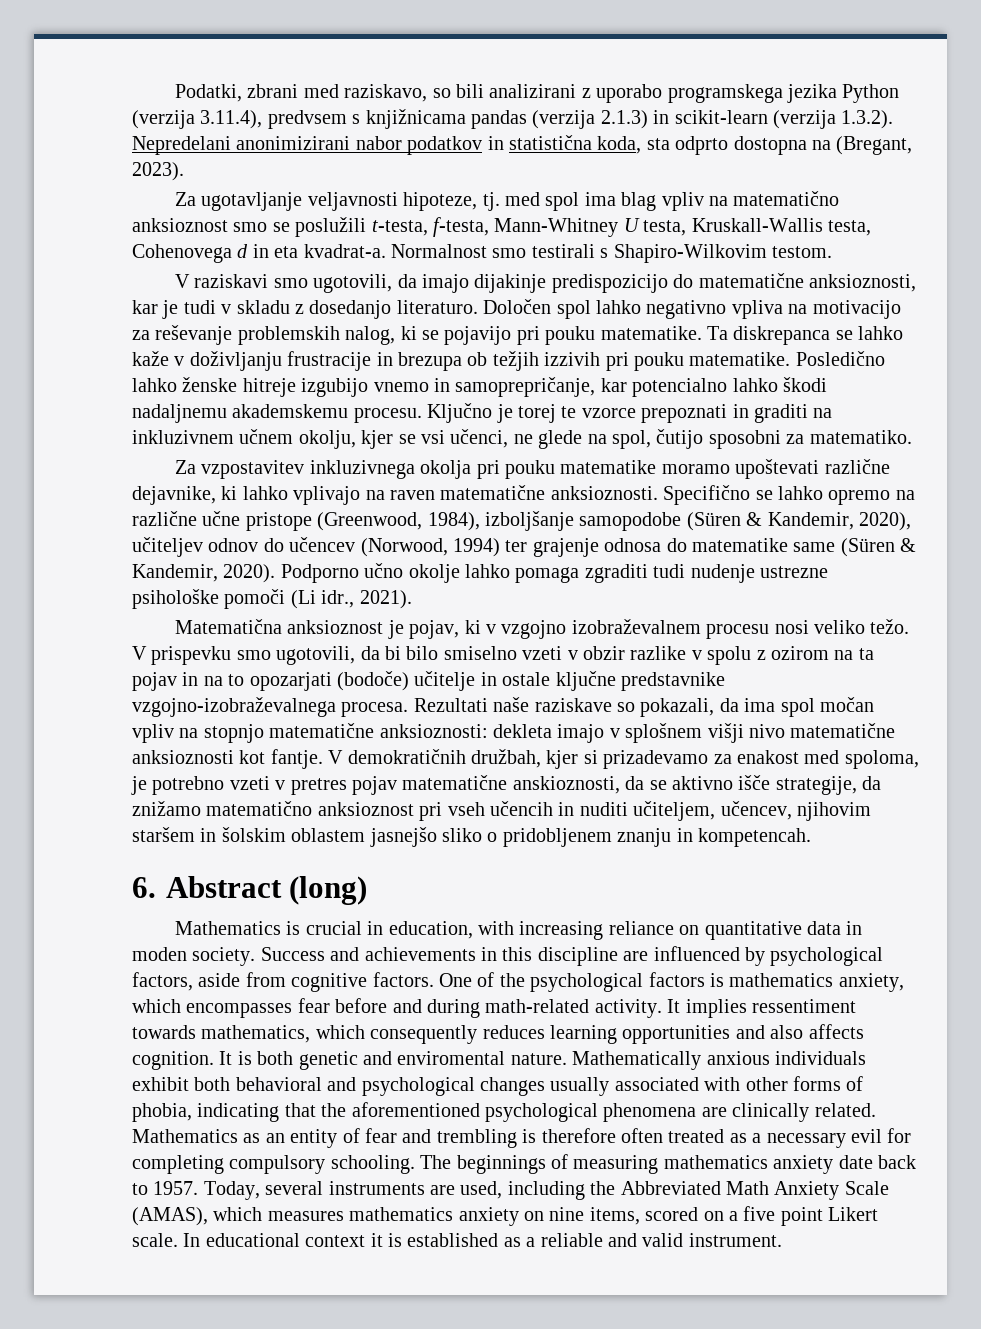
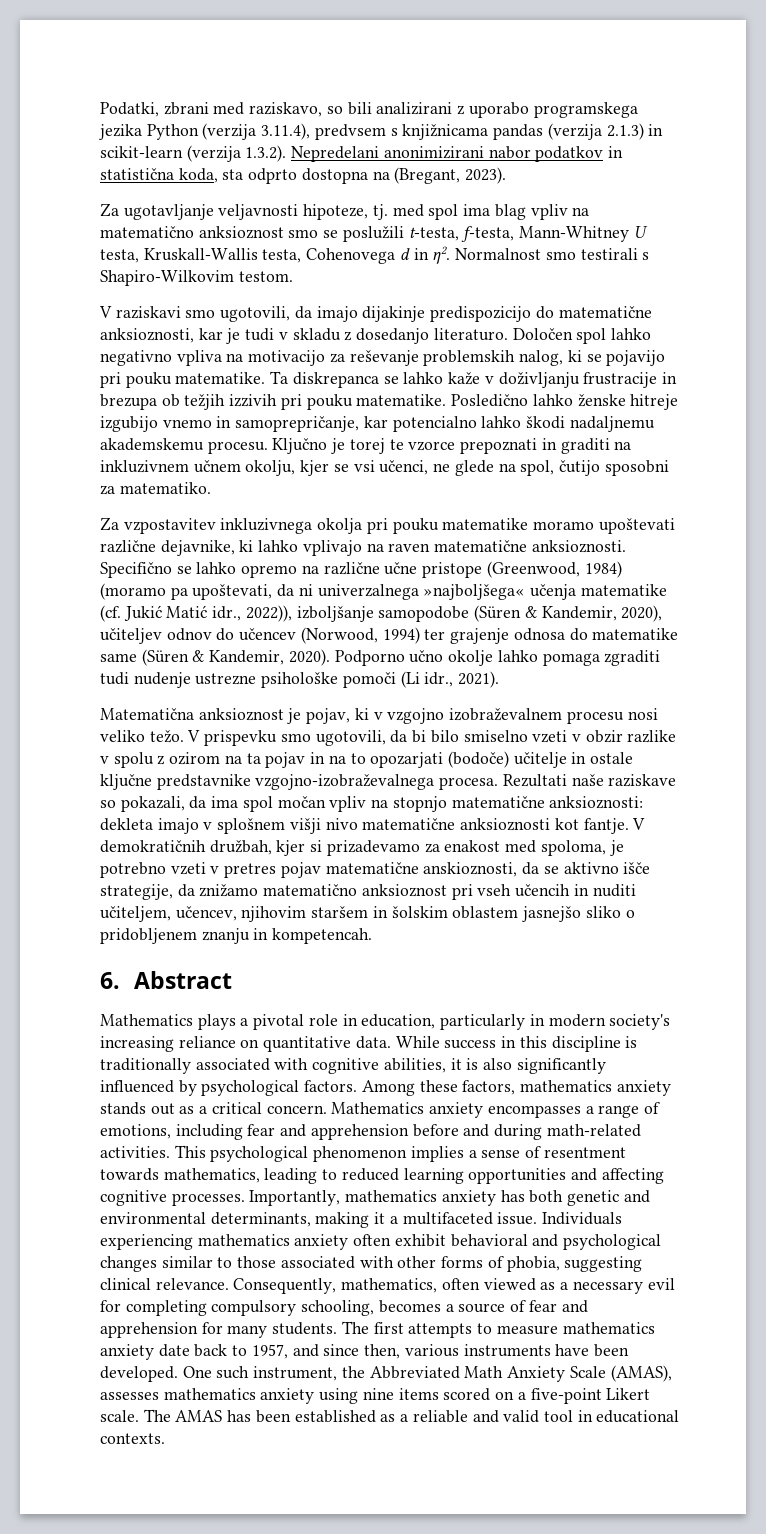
- Za ugotavljanje veljavnosti hipoteze, tj. med spol ima blag vpliv na matematično anksioznost smo se poslužili t-testa, f-testa, Mann-Whitney U testa, Kruskall-Wallis testa, Cohenovega d in eta kvadrat-a.
+ Za ugotavljanje veljavnosti hipoteze, tj. med spol ima blag vpliv na matematično anksioznost smo se poslužili t-testa, f-testa, Mann-Whitney U testa, Kruskall-Wallis testa, Cohenovega d in η2.
- Specifično se lahko opremo na različne učne pristope (Greenwood, 1984), izboljšanje samopodobe (Süren & Kandemir, 2020), učiteljev odnov do učencev (Norwood, 1994) ter grajenje odnosa do matematike same (Süren & Kandemir, 2020).
+ Specifično se lahko opremo na različne učne pristope (Greenwood, 1984) (moramo pa upoštevati, da ni univerzalnega »najboljšega« učenja matematike (cf. Jukić Matić idr., 2022)), izboljšanje samopodobe (Süren & Kandemir, 2020), učiteljev odnov do učencev (Norwood, 1994) ter grajenje odnosa do matematike same (Süren & Kandemir, 2020).
- 6. Abstract (long)
- Mathematics is crucial in education, with increasing reliance on quantitative data in moden society. Success and achievements in this discipline are influenced by psychological factors, aside from cognitive factors. One of the psychological factors is mathematics anxiety, which encompasses fear before and during math-related activity. It implies ressentiment towards mathematics, which consequently reduces learning opportunities and also affects cognition. It is both genetic and enviromental nature. Mathematically anxious individuals exhibit both behavioral and psychological changes usually associated with other forms of phobia, indicating that the aforementioned psychological phenomena are clinically related. Mathematics as an entity of fear and trembling is therefore often treated as a necessary evil for completing compulsory schooling. The beginnings of measuring mathematics anxiety date back to 1957. Today, several instruments are used, including the Abbreviated Math Anxiety Scale (AMAS), which measures mathematics anxiety on nine items, scored on a five point Likert scale. In educational context it is established as a reliable and valid instrument.
+ 6. Abstract
+ Mathematics plays a pivotal role in education, particularly in modern society's increasing reliance on quantitative data. While success in this discipline is traditionally associated with cognitive abilities, it is also significantly influenced by psychological factors. Among these factors, mathematics anxiety stands out as a critical concern. Mathematics anxiety encompasses a range of emotions, including fear and apprehension before and during math-related activities. This psychological phenomenon implies a sense of resentment towards mathematics, leading to reduced learning opportunities and affecting cognitive processes. Importantly, mathematics anxiety has both genetic and environmental determinants, making it a multifaceted issue. Individuals experiencing mathematics anxiety often exhibit behavioral and psychological changes similar to those associated with other forms of phobia, suggesting clinical relevance. Consequently, mathematics, often viewed as a necessary evil for completing compulsory schooling, becomes a source of fear and apprehension for many students. The first attempts to measure mathematics anxiety date back to 1957, and since then, various instruments have been developed. One such instrument, the Abbreviated Math Anxiety Scale (AMAS), assesses mathematics anxiety using nine items scored on a five-point Likert scale. The AMAS has been established as a reliable and valid tool in educational contexts.

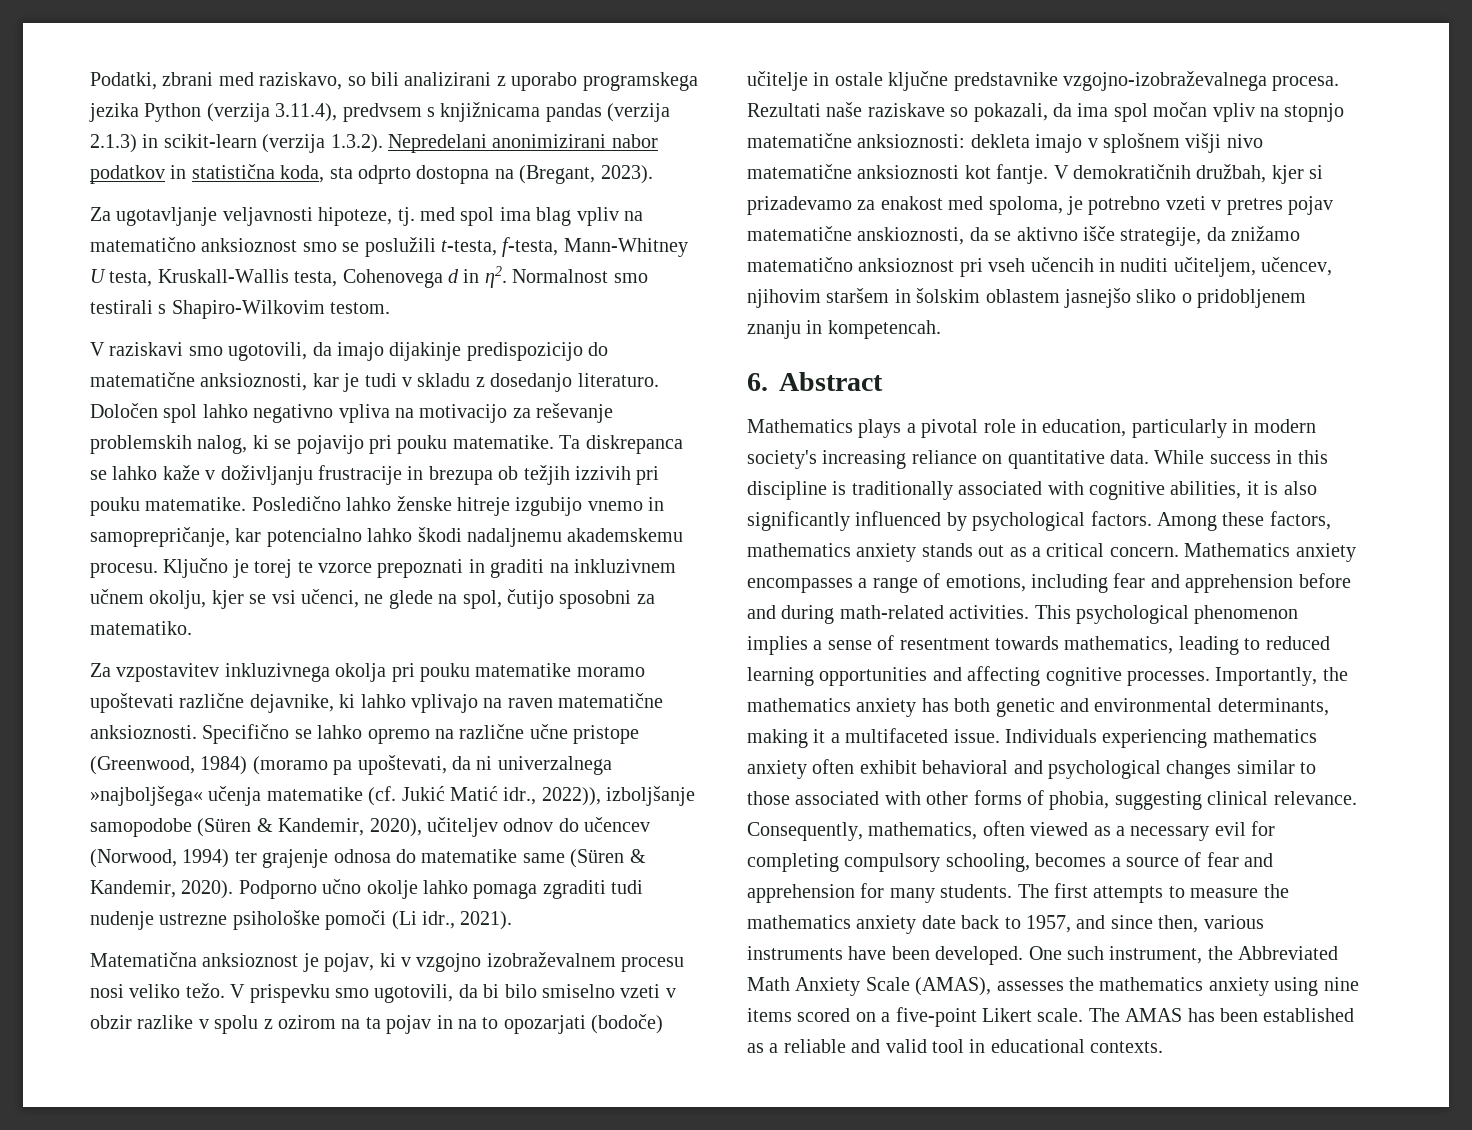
- Importantly, mathematics anxiety has both genetic and environmental determinants, making it a multifaceted issue.
+ Importantly, the mathematics anxiety has both genetic and environmental determinants, making it a multifaceted issue.
- The first attempts to measure mathematics anxiety date back to 1957, and since then, various instruments have been developed.
+ The first attempts to measure the mathematics anxiety date back to 1957, and since then, various instruments have been developed.
- One such instrument, the Abbreviated Math Anxiety Scale (AMAS), assesses mathematics anxiety using nine items scored on a five-point Likert scale.
+ One such instrument, the Abbreviated Math Anxiety Scale (AMAS), assesses the mathematics anxiety using nine items scored on a five-point Likert scale.

